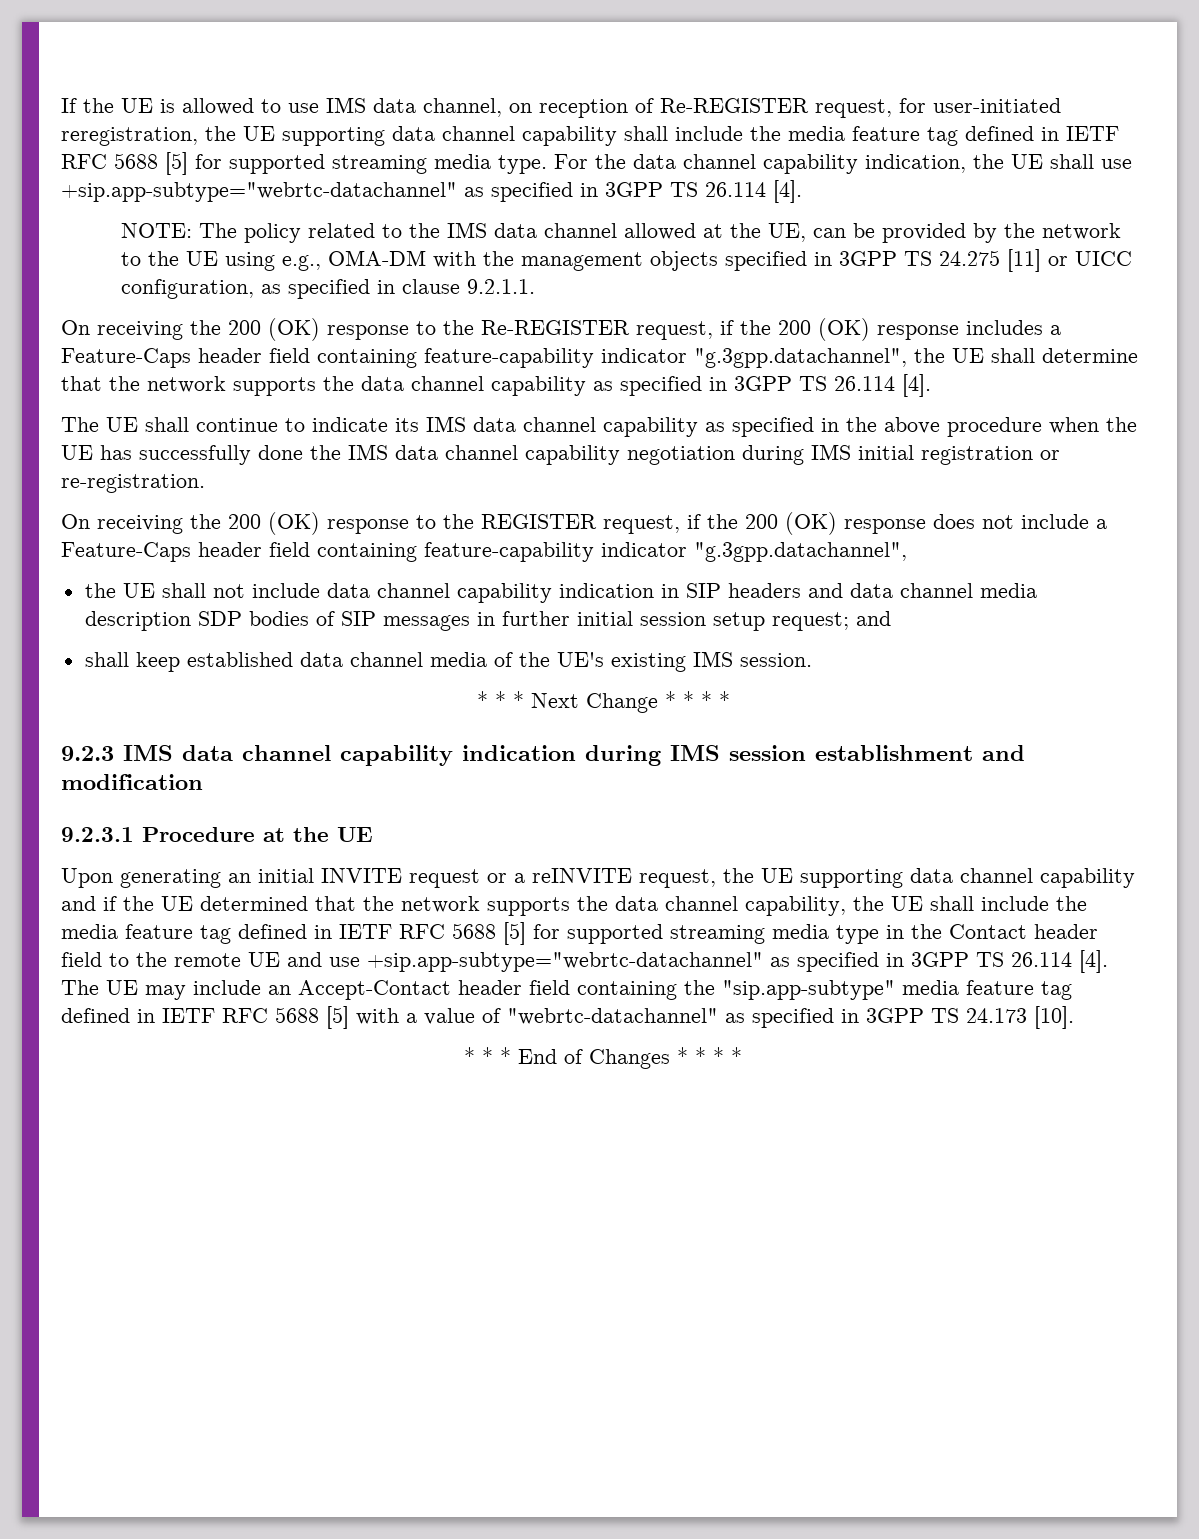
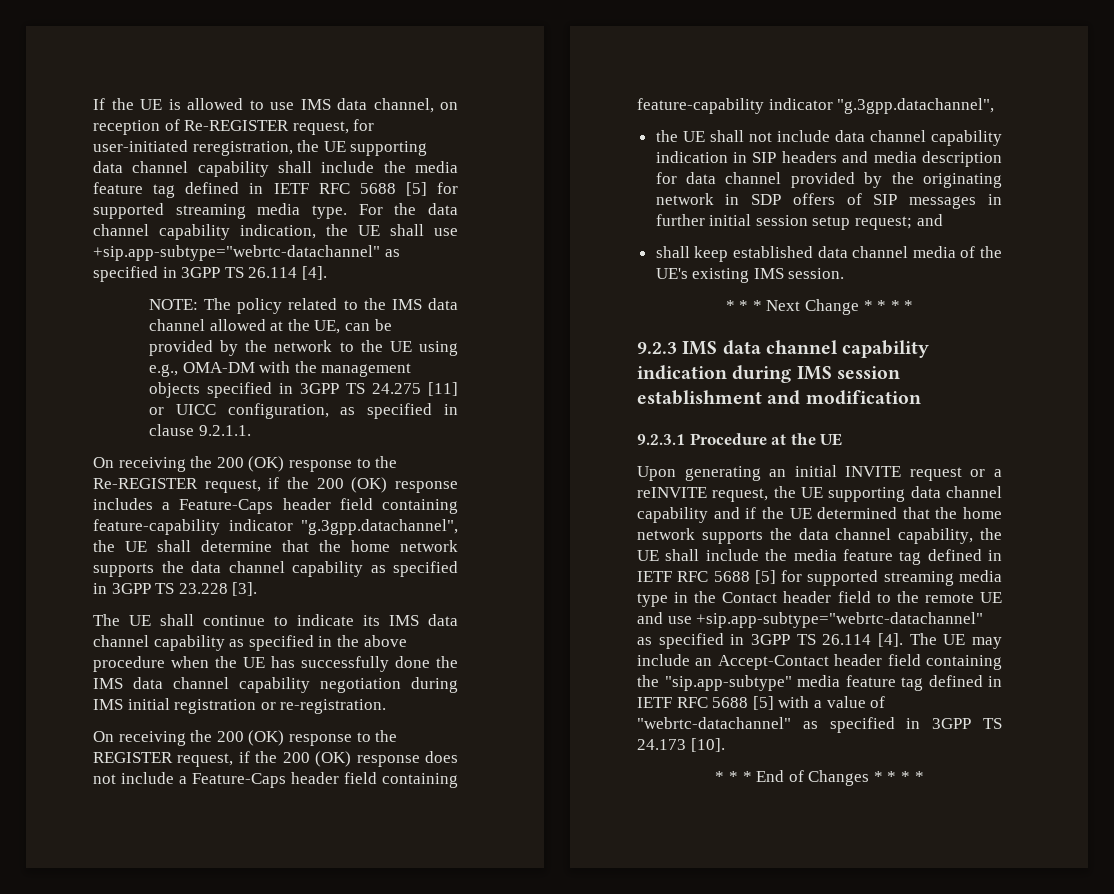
- On receiving the 200 (OK) response to the Re-REGISTER request, if the 200 (OK) response includes a Feature-Caps header field containing feature-capability indicator "g.3gpp.datachannel", the UE shall determine that the network supports the data channel capability as specified in 3GPP TS 26.114 [4].
+ On receiving the 200 (OK) response to the Re-REGISTER request, if the 200 (OK) response includes a Feature-Caps header field containing feature-capability indicator "g.3gpp.datachannel", the UE shall determine that the home network supports the data channel capability as specified in 3GPP TS 23.228 [3].
- the UE shall not include data channel capability indication in SIP headers and data channel media description SDP bodies of SIP messages in further initial session setup request; and
+ the UE shall not include data channel capability indication in SIP headers and media description for data channel provided by the originating network in SDP offers of SIP messages in further initial session setup request; and
- Upon generating an initial INVITE request or a reINVITE request, the UE supporting data channel capability and if the UE determined that the network supports the data channel capability, the UE shall include the media feature tag defined in IETF RFC 5688 [5] for supported streaming media type in the Contact header field to the remote UE and use +sip.app-subtype="webrtc-datachannel" as specified in 3GPP TS 26.114 [4].
+ Upon generating an initial INVITE request or a reINVITE request, the UE supporting data channel capability and if the UE determined that the home network supports the data channel capability, the UE shall include the media feature tag defined in IETF RFC 5688 [5] for supported streaming media type in the Contact header field to the remote UE and use +sip.app-subtype="webrtc-datachannel" as specified in 3GPP TS 26.114 [4].

